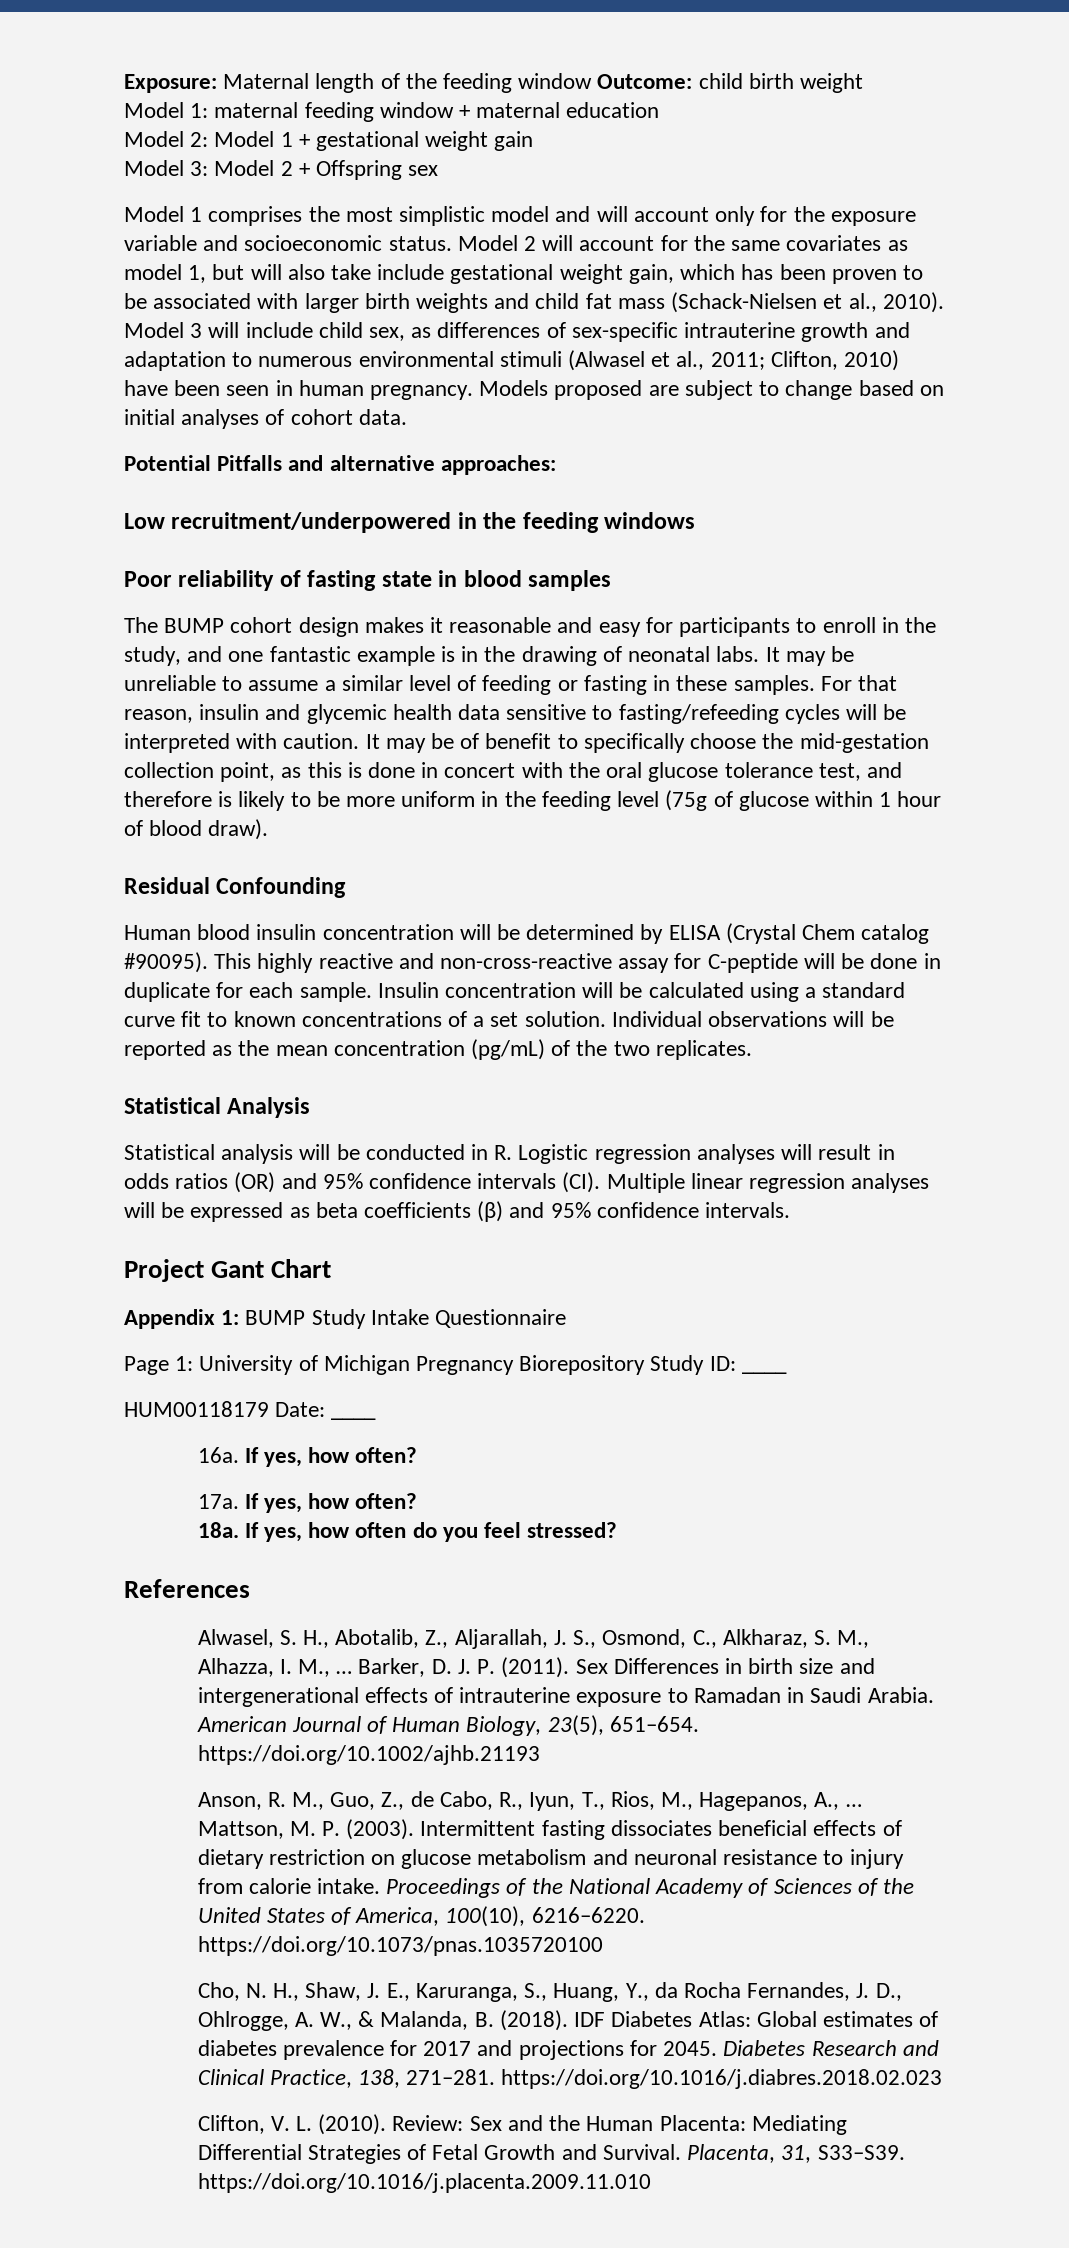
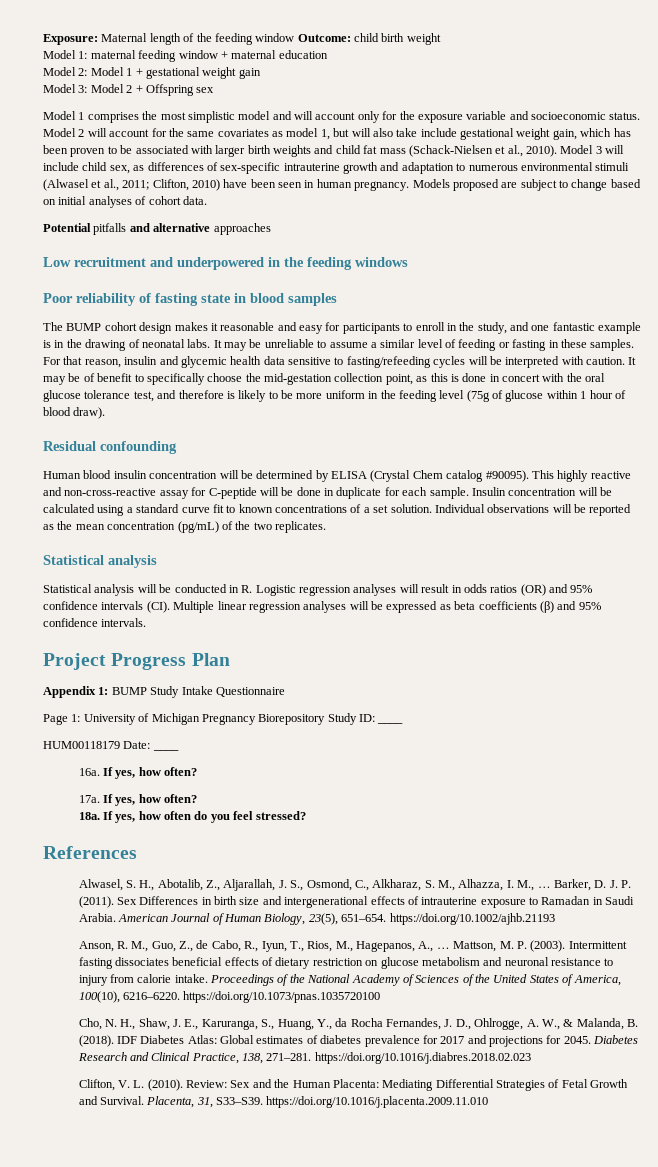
- Potential Pitfalls and alternative approaches:
+ Potential pitfalls and alternative approaches
- Low recruitment/underpowered in the feeding windows
+ Low recruitment and underpowered in the feeding windows
- Residual Confounding
+ Residual confounding
  Individual observations will be reported as the mean concentration (pg/mL) of the two replicates.
- Statistical Analysis
+ Statistical analysis
- Project Gant Chart
+ Project Progress Plan

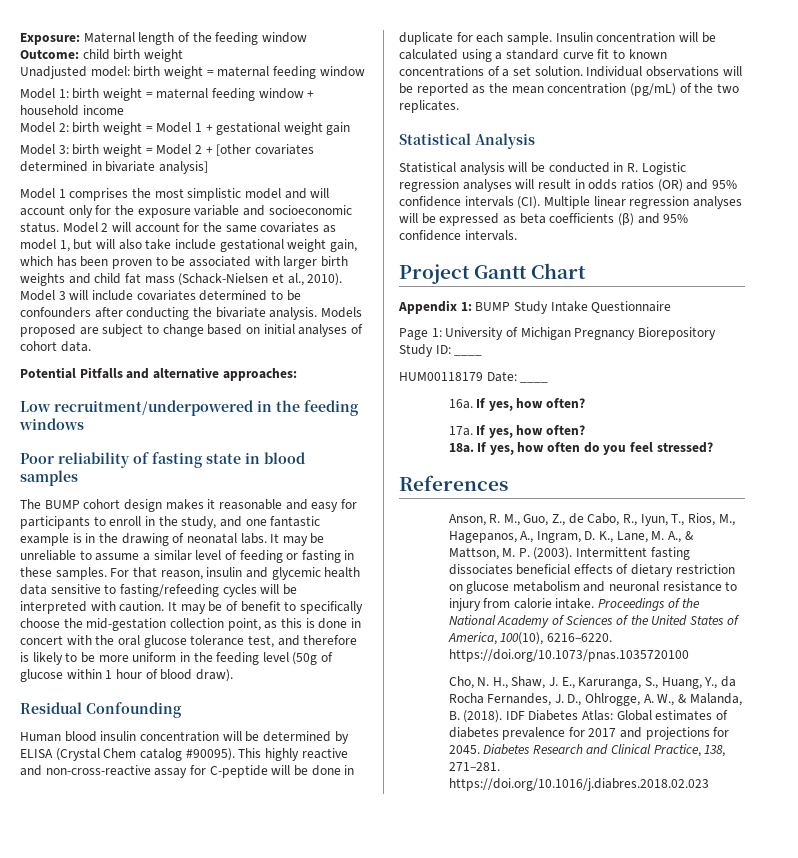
+ Unadjusted model: birth weight = maternal feeding window
- Model 1: maternal feeding window + maternal education
+ Model 1: birth weight = maternal feeding window + household income
- Model 2: Model 1 + gestational weight gain
+ Model 2: birth weight = Model 1 + gestational weight gain
- Model 3: Model 2 + Offspring sex
+ Model 3: birth weight = Model 2 + [other covariates determined in bivariate analysis]
- Model 3 will include child sex, as differences of sex-specific intrauterine growth and adaptation to numerous environmental stimuli (Alwasel et al., 2011; Clifton, 2010) have been seen in human pregnancy.
+ Model 3 will include covariates determined to be confounders after conducting the bivariate analysis.
- Potential pitfalls and alternative approaches
+ Potential Pitfalls and alternative approaches:
- Low recruitment and underpowered in the feeding windows
+ Low recruitment/underpowered in the feeding windows
- It may be of benefit to specifically choose the mid-gestation collection point, as this is done in concert with the oral glucose tolerance test, and therefore is likely to be more uniform in the feeding level (75g of glucose within 1 hour of blood draw).
+ It may be of benefit to specifically choose the mid-gestation collection point, as this is done in concert with the oral glucose tolerance test, and therefore is likely to be more uniform in the feeding level (50g of glucose within 1 hour of blood draw).
- Residual confounding
+ Residual Confounding
  Individual observations will be reported as the mean concentration (pg/mL) of the two replicates.
- Statistical analysis
+ Statistical Analysis
- Project Progress Plan
+ Project Gantt Chart
- Alwasel, S. H., Abotalib, Z., Aljarallah, J. S., Osmond, C., Alkharaz, S. M., Alhazza, I. M., … Barker, D. J. P. (2011). Sex Differences in birth size and intergenerational effects of intrauterine exposure to Ramadan in Saudi Arabia. American Journal of Human Biology, 23(5), 651–654. https://doi.org/10.1002/ajhb.21193
- Anson, R. M., Guo, Z., de Cabo, R., Iyun, T., Rios, M., Hagepanos, A., … Mattson, M. P. (2003).
+ Anson, R. M., Guo, Z., de Cabo, R., Iyun, T., Rios, M., Hagepanos, A., Ingram, D. K., Lane, M. A., & Mattson, M. P. (2003).
- Clifton, V. L. (2010). Review: Sex and the Human Placenta: Mediating Differential Strategies of Fetal Growth and Survival. Placenta, 31, S33–S39. https://doi.org/10.1016/j.placenta.2009.11.010

